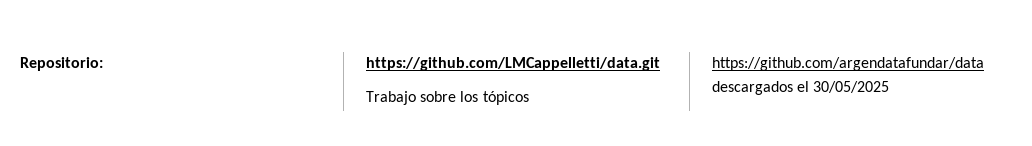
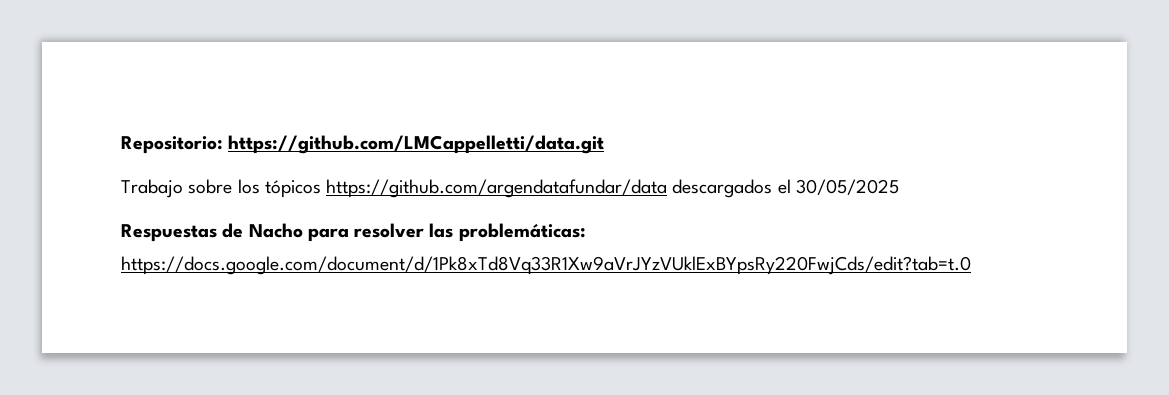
+ Respuestas de Nacho para resolver las problemáticas: https://docs.google.com/document/d/1Pk8xTd8Vq33R1Xw9aVrJYzVUklExBYpsRy220FwjCds/edit?tab=t.0

